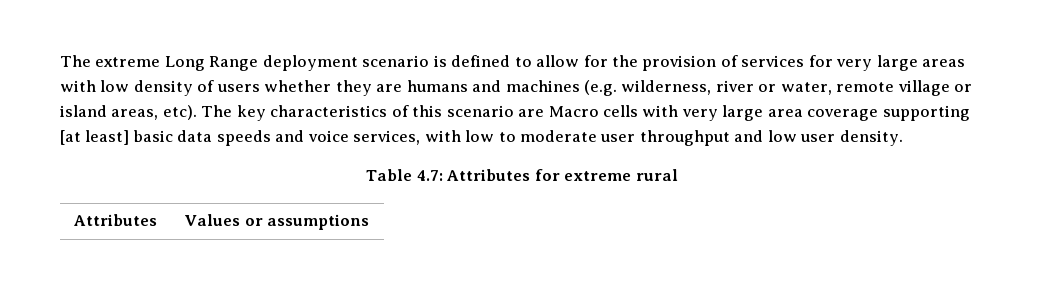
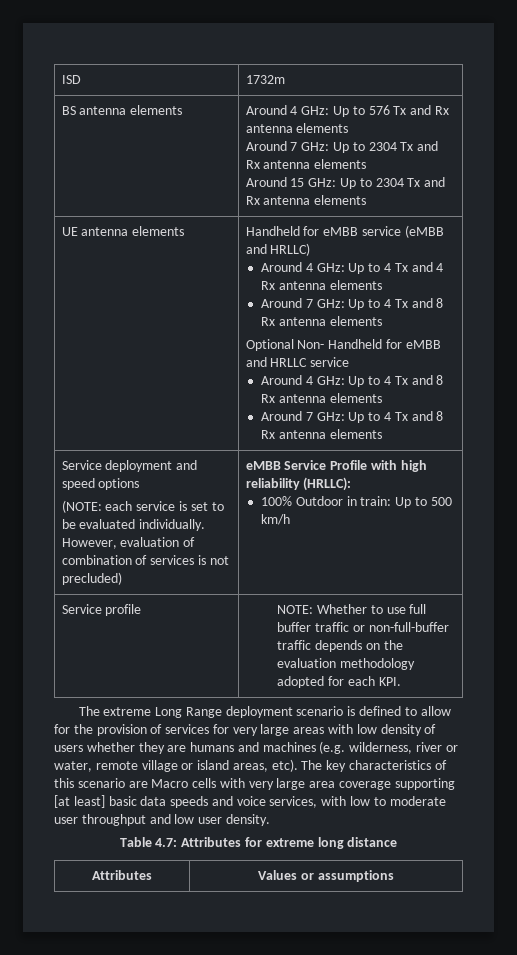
+ ISD | 1732m
+ BS antenna elements | Around 4 GHz: Up to 576 Tx and Rx antenna elements
+ Around 7 GHz: Up to 2304 Tx and Rx antenna elements
+ Around 15 GHz: Up to 2304 Tx and Rx antenna elements
+ UE antenna elements | Handheld for eMBB service (eMBB and HRLLC)
+ Around 4 GHz: Up to 4 Tx and 4 Rx antenna elements
+ Around 7 GHz: Up to 4 Tx and 8 Rx antenna elements
+ Optional Non- Handheld for eMBB and HRLLC service
+ Around 4 GHz: Up to 4 Tx and 8 Rx antenna elements
+ Around 7 GHz: Up to 4 Tx and 8 Rx antenna elements
+ Service deployment and speed options
+ (NOTE: each service is set to be evaluated individually. However, evaluation of combination of services is not precluded) | eMBB Service Profile with high reliability (HRLLC):
+ 100% Outdoor in train: Up to 500 km/h
+ Service profile | NOTE: Whether to use full buffer traffic or non-full-buffer traffic depends on the evaluation methodology adopted for each KPI.
- Table 4.7: Attributes for extreme rural
+ Table 4.7: Attributes for extreme long distance

